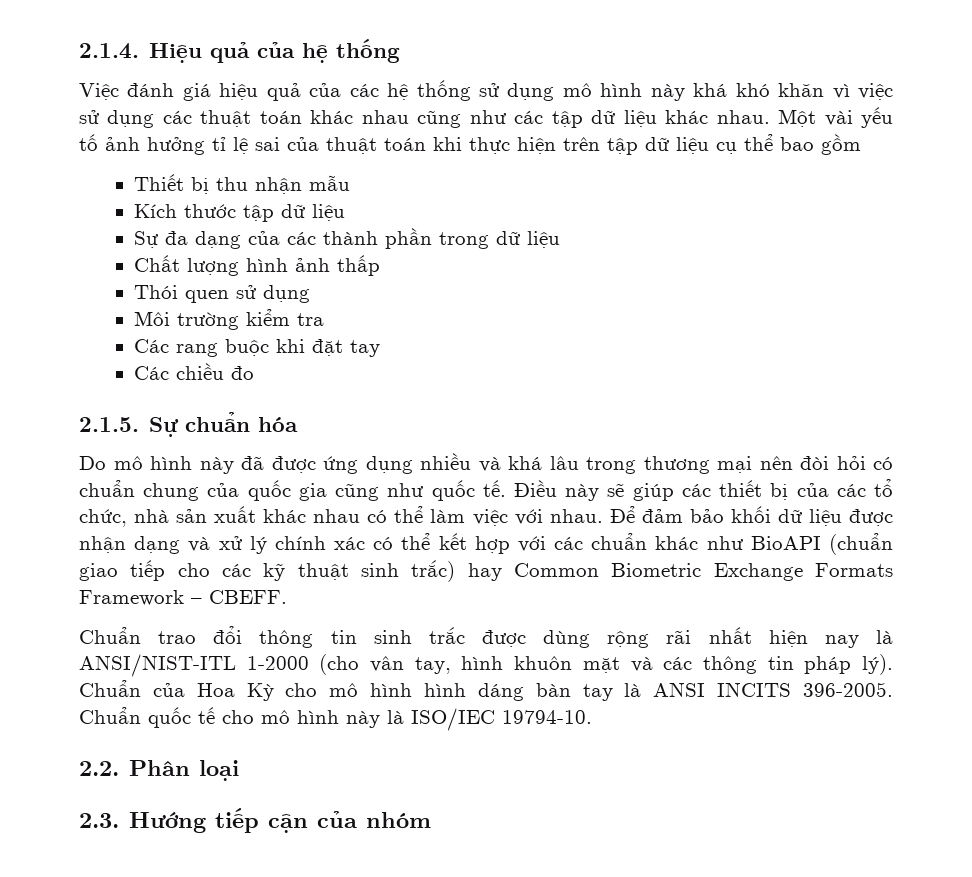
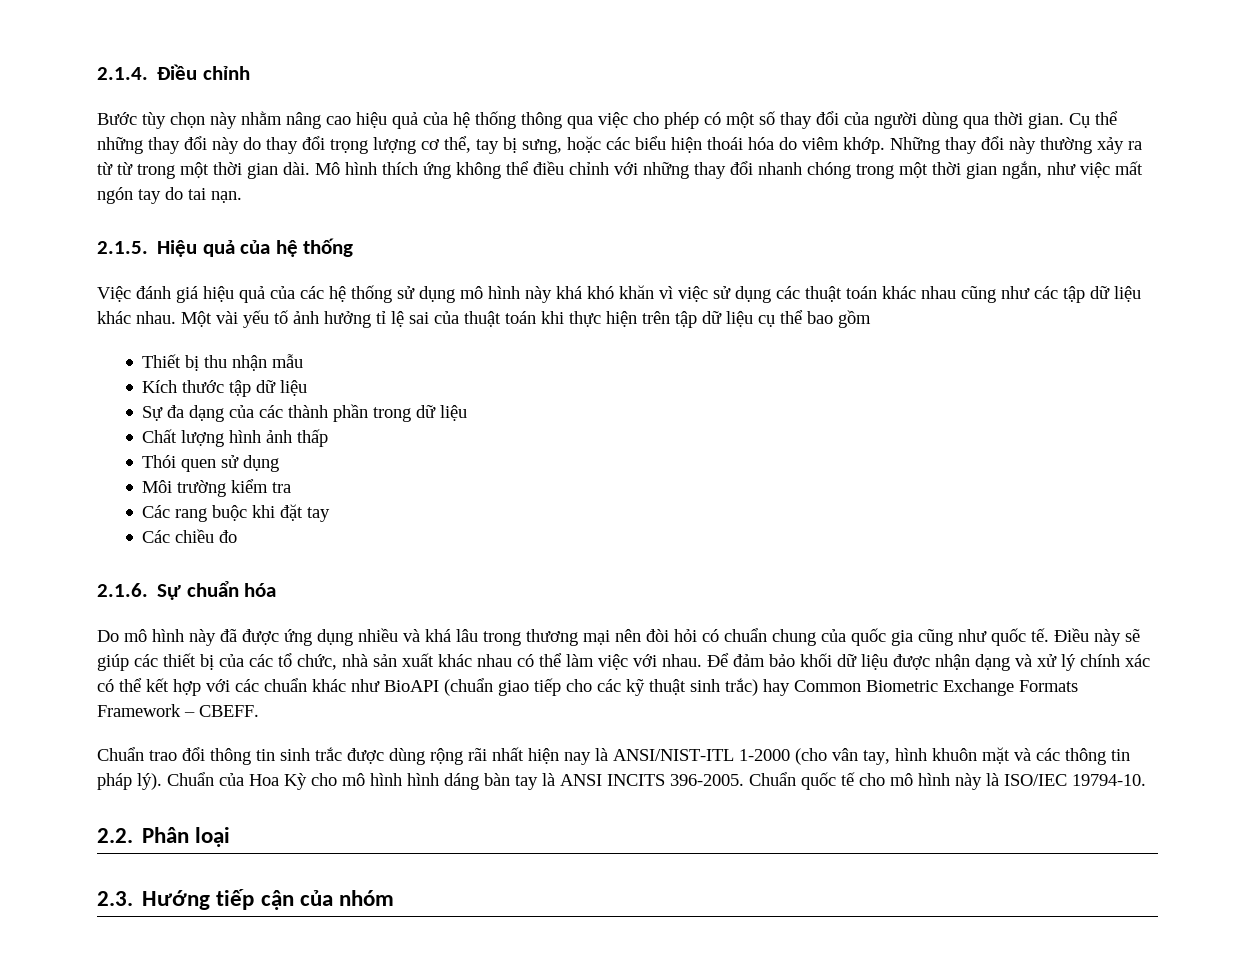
- 2.1.4. Hiệu quả của hệ thống
+ 2.1.4. Điều chỉnh
+ Bước tùy chọn này nhằm nâng cao hiệu quả của hệ thống thông qua việc cho phép có một số thay đổi của người dùng qua thời gian. Cụ thể những thay đổi này do thay đổi trọng lượng cơ thể, tay bị sưng, hoặc các biểu hiện thoái hóa do viêm khớp. Những thay đổi này thường xảy ra từ từ trong một thời gian dài. Mô hình thích ứng không thể điều chỉnh với những thay đổi nhanh chóng trong một thời gian ngắn, như việc mất ngón tay do tai nạn.
+ 2.1.5. Hiệu quả của hệ thống
- 2.1.5. Sự chuẩn hóa
+ 2.1.6. Sự chuẩn hóa

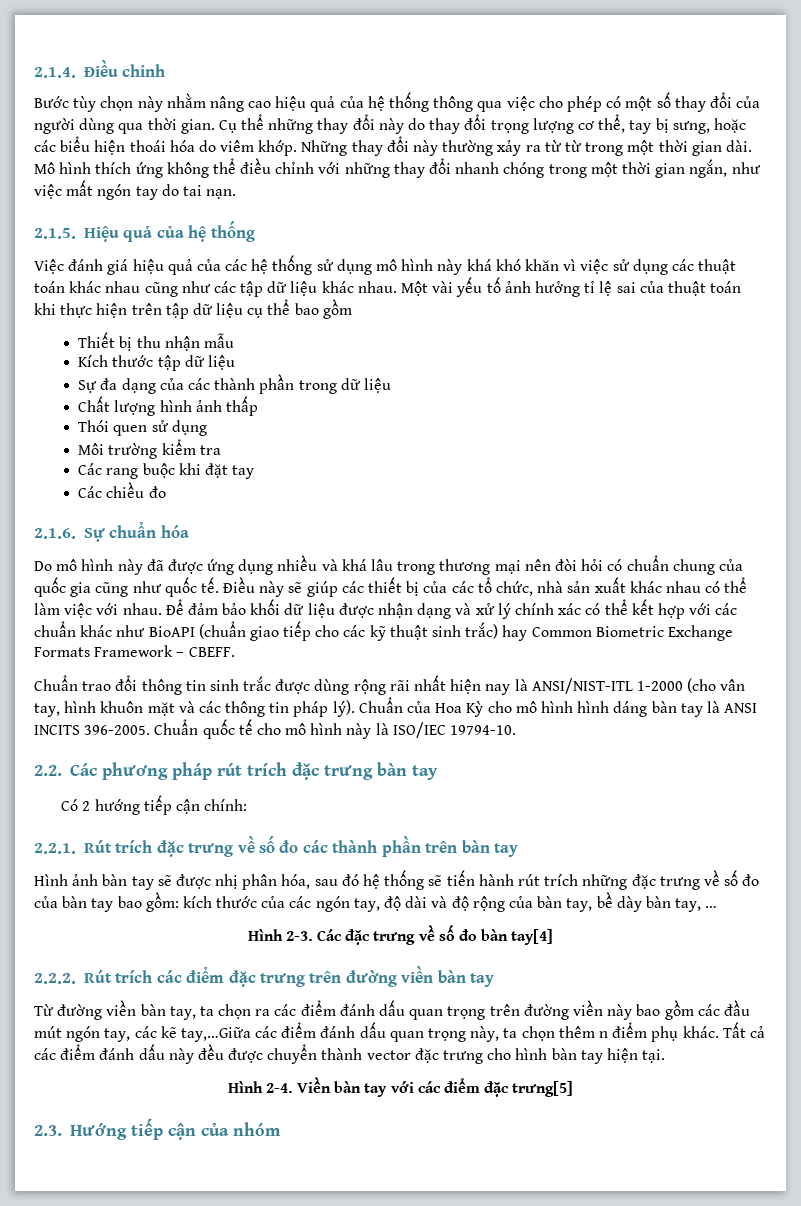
- 2.2. Phân loại
+ 2.2. Các phương pháp rút trích đặc trưng bàn tay
+ Có 2 hướng tiếp cận chính:
+ 2.2.1. Rút trích đặc trưng về số đo các thành phần trên bàn tay
+ Hình ảnh bàn tay sẽ được nhị phân hóa, sau đó hệ thống sẽ tiến hành rút trích những đặc trưng về số đo của bàn tay bao gồm: kích thước của các ngón tay, độ dài và độ rộng của bàn tay, bề dày bàn tay, …
+ Hình 2-3. Các đặc trưng về số đo bàn tay[4]
+ 2.2.2. Rút trích các điểm đặc trưng trên đường viền bàn tay
+ Từ đường viền bàn tay, ta chọn ra các điểm đánh dấu quan trọng trên đường viền này bao gồm các đầu mút ngón tay, các kẽ tay,…Giữa các điểm đánh dấu quan trọng này, ta chọn thêm n điểm phụ khác. Tất cả các điểm đánh dấu này đều được chuyển thành vector đặc trưng cho hình bàn tay hiện tại.
+ Hình 2-4. Viền bàn tay với các điểm đặc trưng[5]

